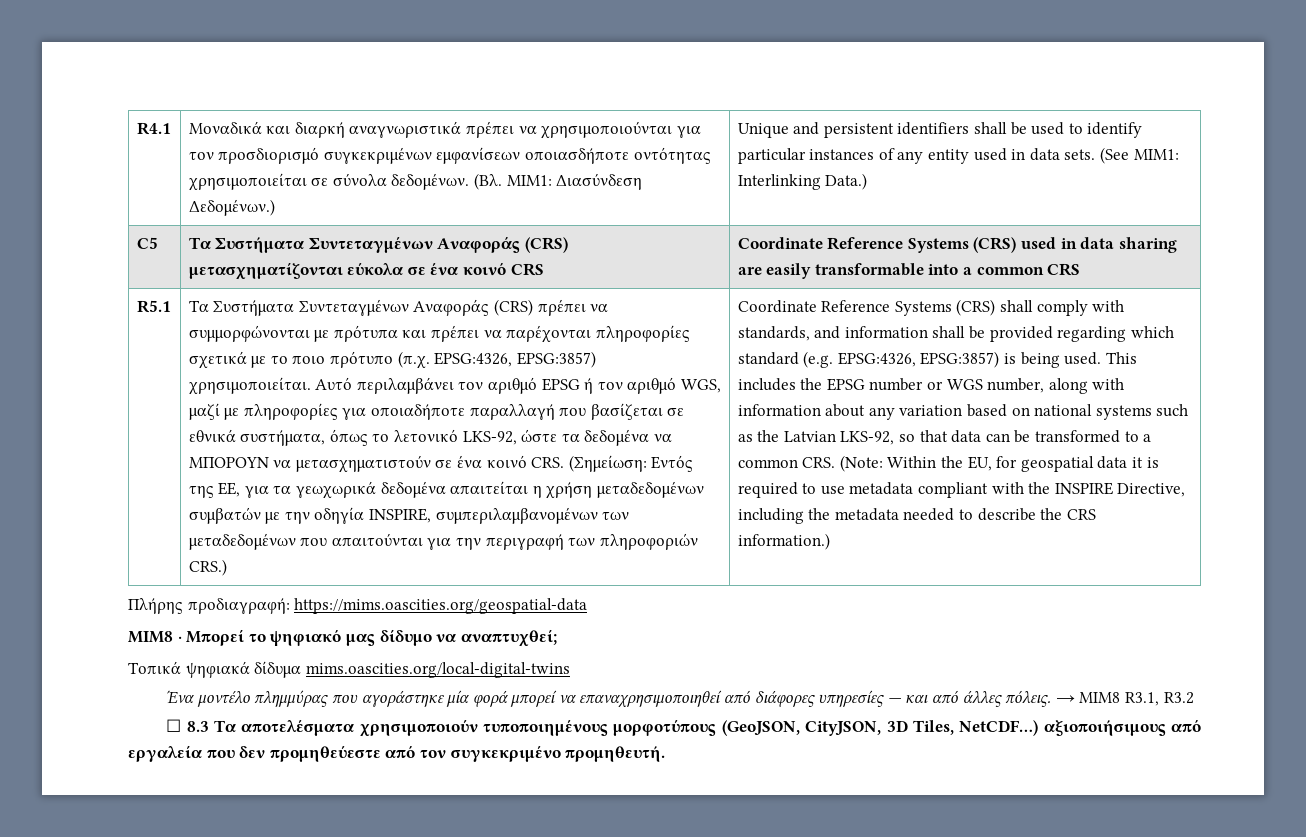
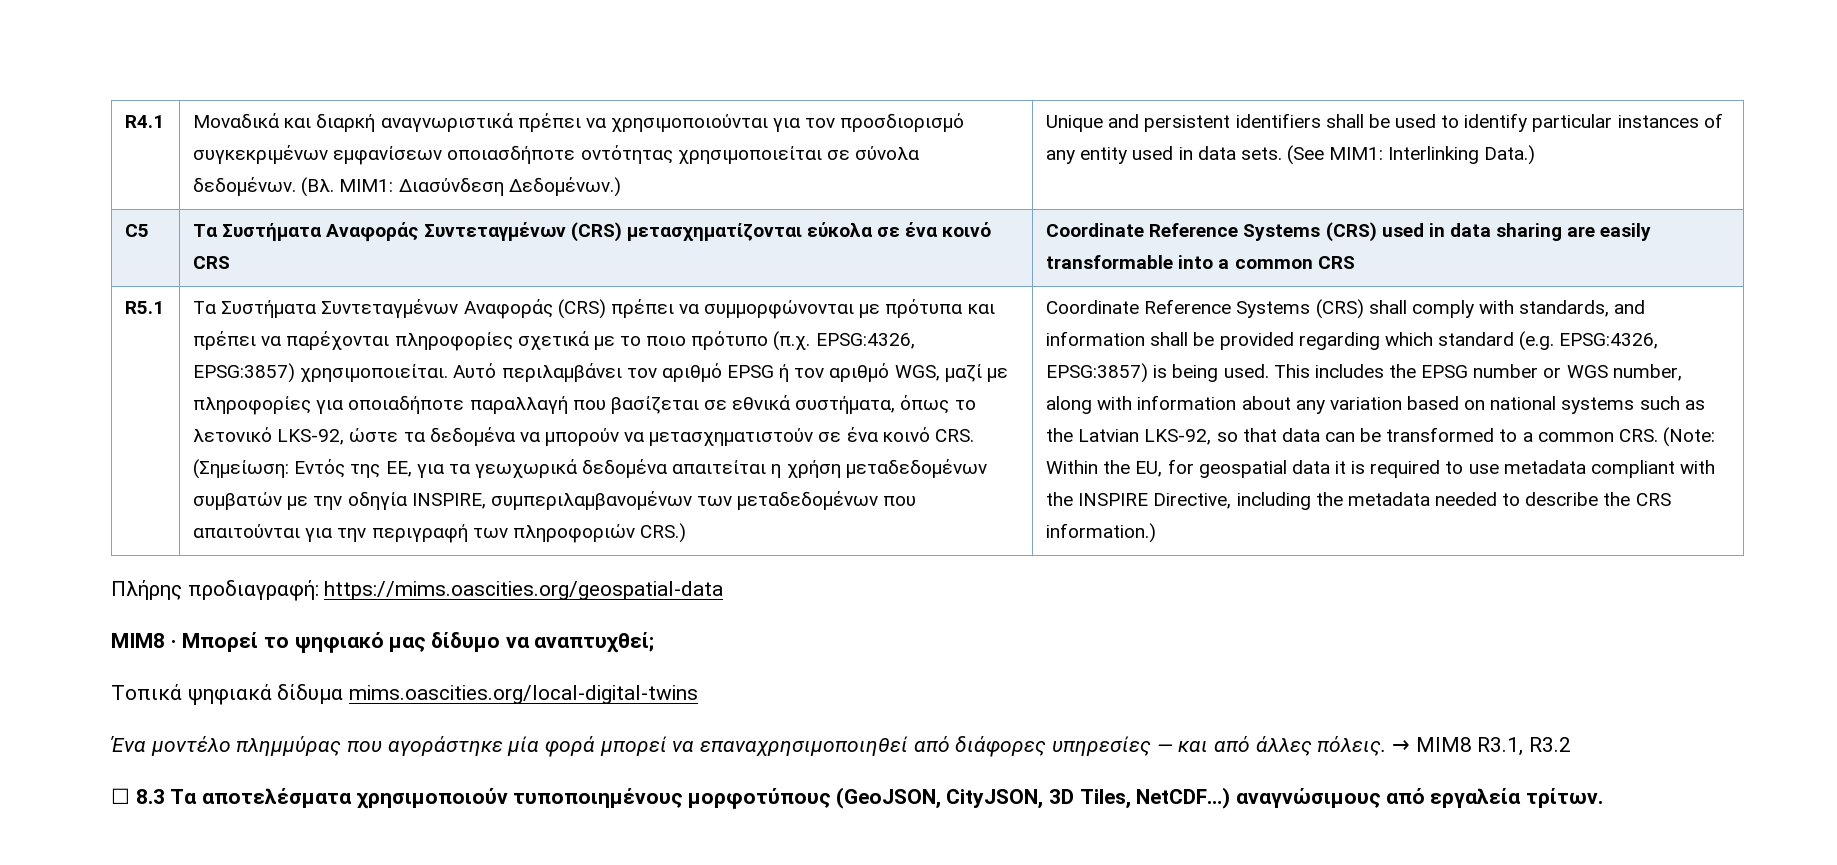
- C5 | Τα Συστήματα Συντεταγμένων Αναφοράς (CRS) μετασχηματίζονται εύκολα σε ένα κοινό CRS | Coordinate Reference Systems (CRS) used in data sharing are easily transformable into a common CRS
+ C5 | Τα Συστήματα Αναφοράς Συντεταγμένων (CRS) μετασχηματίζονται εύκολα σε ένα κοινό CRS | Coordinate Reference Systems (CRS) used in data sharing are easily transformable into a common CRS
- Αυτό περιλαμβάνει τον αριθμό EPSG ή τον αριθμό WGS, μαζί με πληροφορίες για οποιαδήποτε παραλλαγή που βασίζεται σε εθνικά συστήματα, όπως το λετονικό LKS-92, ώστε τα δεδομένα να ΜΠΟΡΟΥΝ να μετασχηματιστούν σε ένα κοινό CRS. (Σημείωση:
+ Αυτό περιλαμβάνει τον αριθμό EPSG ή τον αριθμό WGS, μαζί με πληροφορίες για οποιαδήποτε παραλλαγή που βασίζεται σε εθνικά συστήματα, όπως το λετονικό LKS-92, ώστε τα δεδομένα να μπορούν να μετασχηματιστούν σε ένα κοινό CRS. (Σημείωση:
- ☐ 8.3 Τα αποτελέσματα χρησιμοποιούν τυποποιημένους μορφοτύπους (GeoJSON, CityJSON, 3D Tiles, NetCDF…) αξιοποιήσιμους από εργαλεία που δεν προμηθεύεστε από τον συγκεκριμένο προμηθευτή.
+ ☐ 8.3 Τα αποτελέσματα χρησιμοποιούν τυποποιημένους μορφοτύπους (GeoJSON, CityJSON, 3D Tiles, NetCDF…) αναγνώσιμους από εργαλεία τρίτων.

